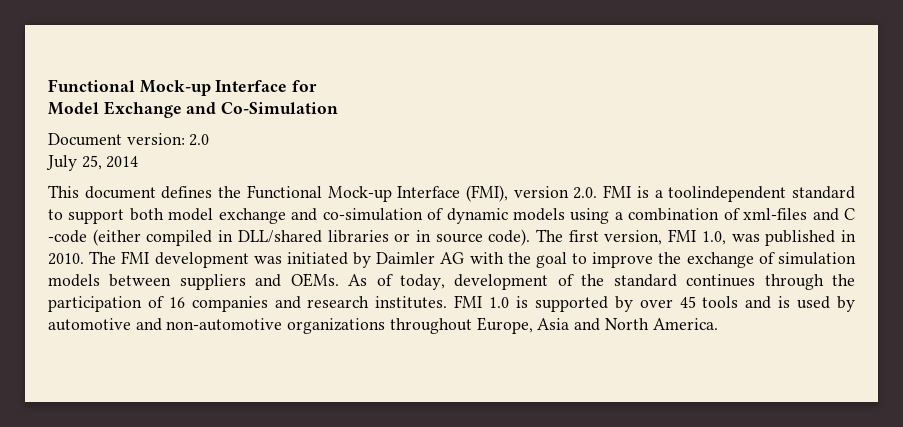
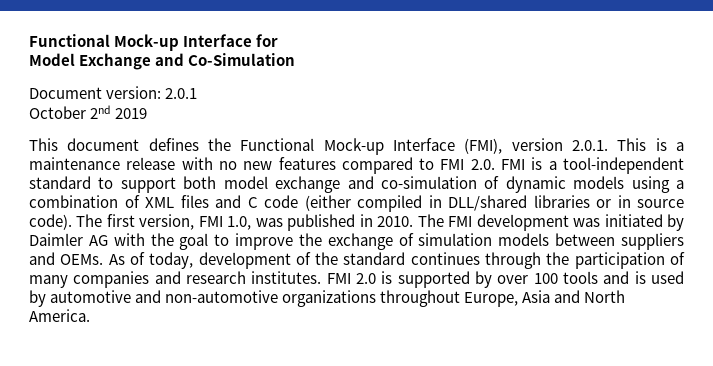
- Document version: 2.0
- July 25, 2014
+ Document version: 2.0.1
+ October 2nd 2019
- This document defines the Functional Mock-up Interface (FMI), version 2.0. FMI is a toolindependent standard to support both model exchange and co-simulation of dynamic models using a combination of xml-files and C -code (either compiled in DLL/shared libraries or in source code).
+ This document defines the Functional Mock-up Interface (FMI), version 2.0.1. This is a maintenance release with no new features compared to FMI 2.0. FMI is a tool-independent standard to support both model exchange and co-simulation of dynamic models using a combination of XML files and C code (either compiled in DLL/shared libraries or in source code).
- As of today, development of the standard continues through the participation of 16 companies and research institutes.
+ As of today, development of the standard continues through the participation of many companies and research institutes.
- FMI 1.0 is supported by over 45 tools and is used by automotive and non-automotive organizations throughout Europe, Asia and North America.
+ FMI 2.0 is supported by over 100 tools and is used by automotive and non-automotive organizations throughout Europe, Asia and North America.

